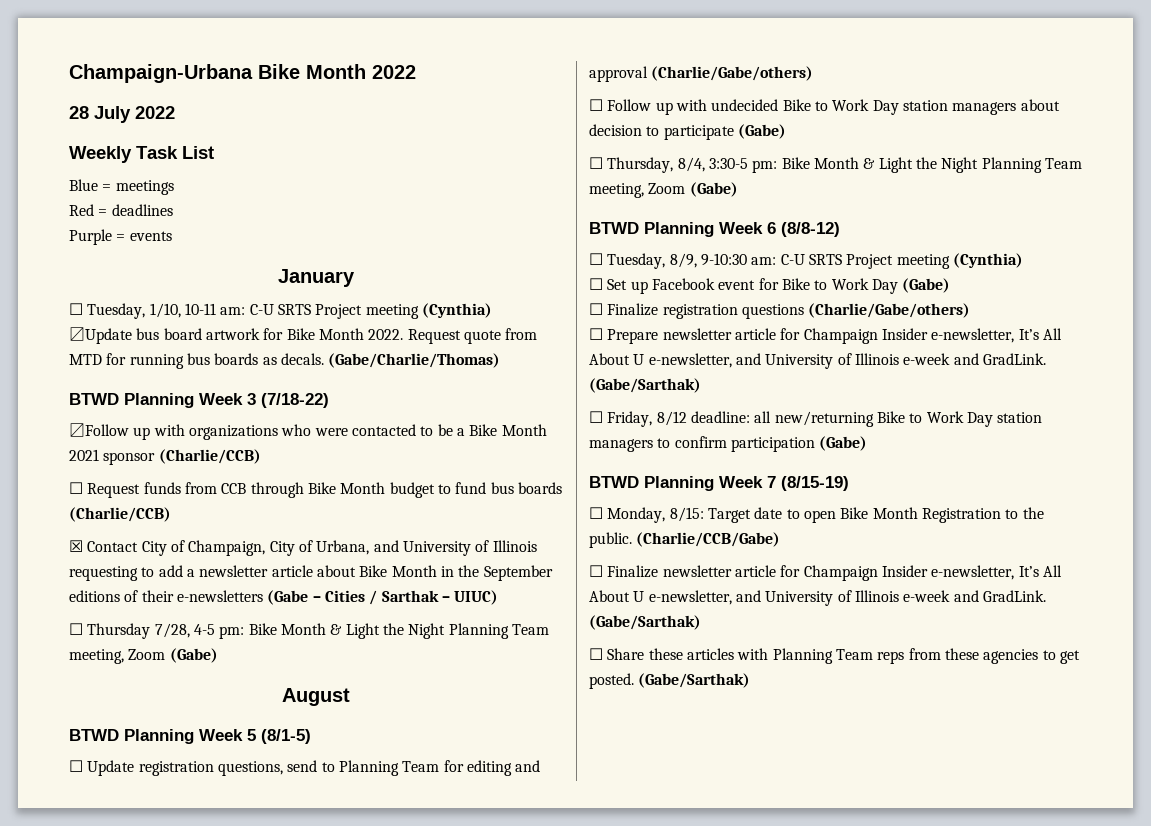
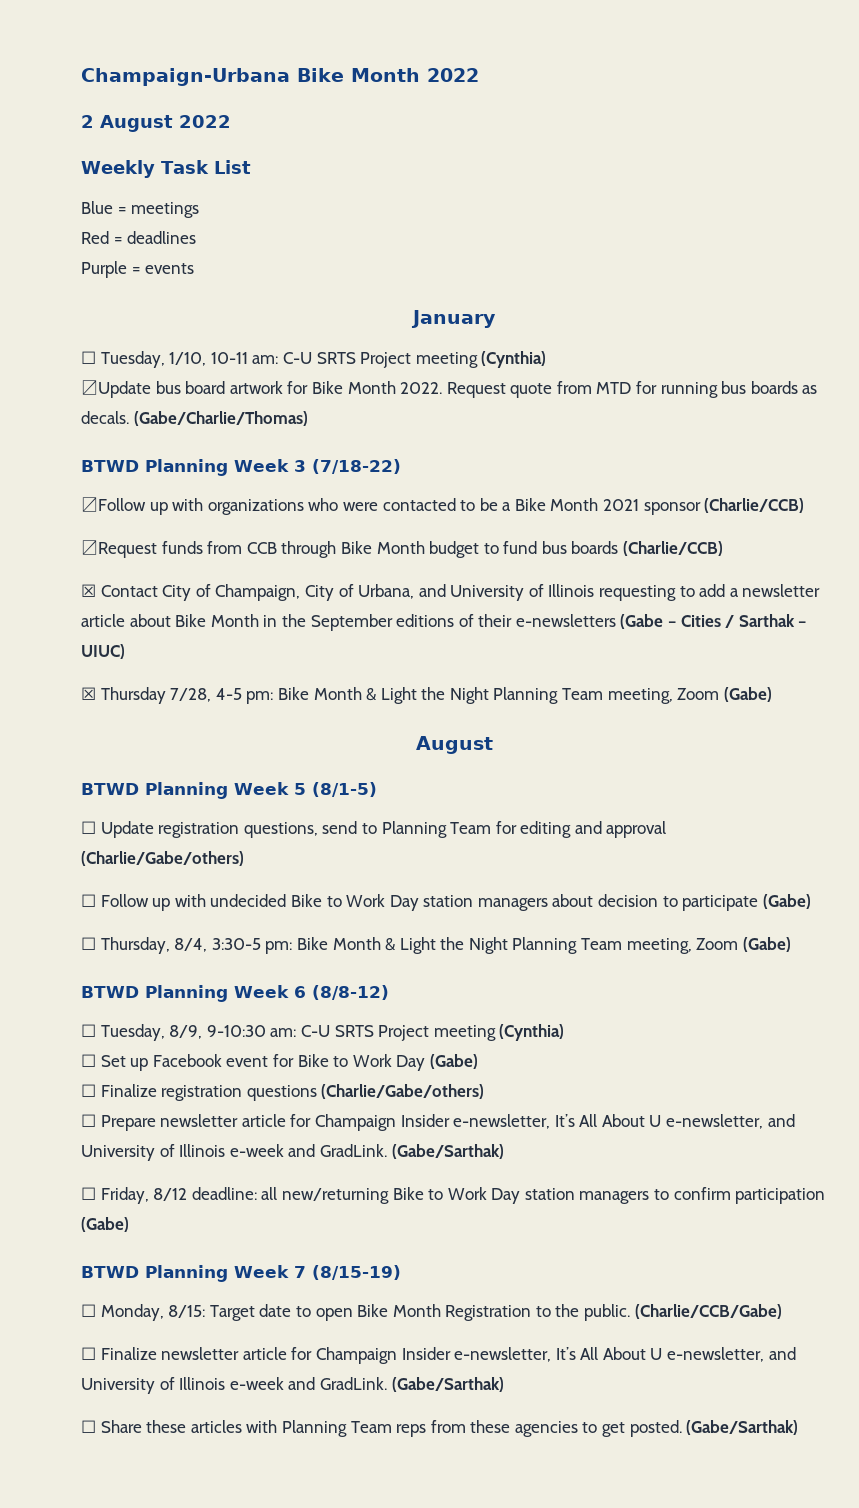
- 28 July 2022
+ 2 August 2022
- ☐ Request funds from CCB through Bike Month budget to fund bus boards (Charlie/CCB)
+ 〼Request funds from CCB through Bike Month budget to fund bus boards (Charlie/CCB)
- ☐ Thursday 7/28, 4-5 pm: Bike Month & Light the Night Planning Team meeting, Zoom (Gabe)
+ ☒ Thursday 7/28, 4-5 pm: Bike Month & Light the Night Planning Team meeting, Zoom (Gabe)

